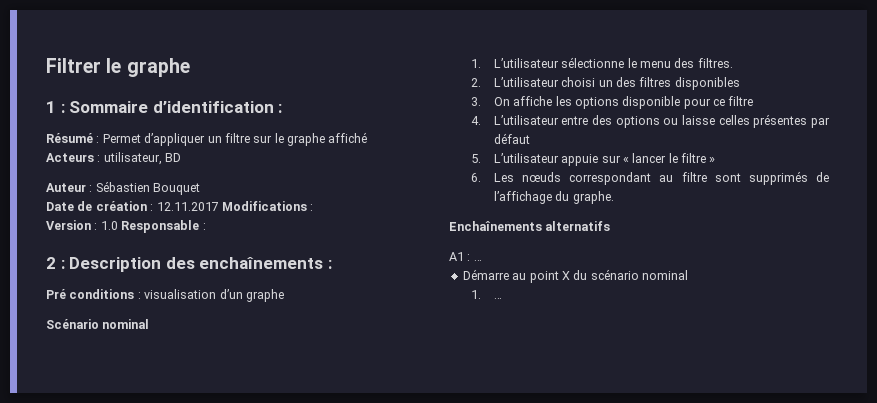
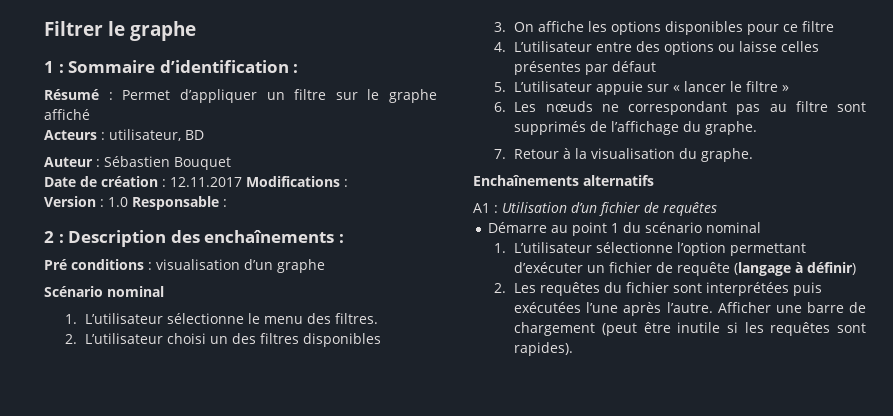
- 3. On affiche les options disponible pour ce filtre
+ 3. On affiche les options disponibles pour ce filtre
- 6. Les nœuds correspondant au filtre sont supprimés de l’affichage du graphe.
+ 6. Les nœuds ne correspondant pas au filtre sont supprimés de l’affichage du graphe.
+ 7. Retour à la visualisation du graphe.
- A1 : …
+ A1 : Utilisation d’un fichier de requêtes
- Démarre au point X du scénario nominal
+ Démarre au point 1 du scénario nominal
- 1. …
+ 1. L’utilisateur sélectionne l’option permettant d’exécuter un fichier de requête (langage à définir)
+ 2. Les requêtes du fichier sont interprétées puis exécutées l’une après l’autre. Afficher une barre de chargement (peut être inutile si les requêtes sont rapides).

